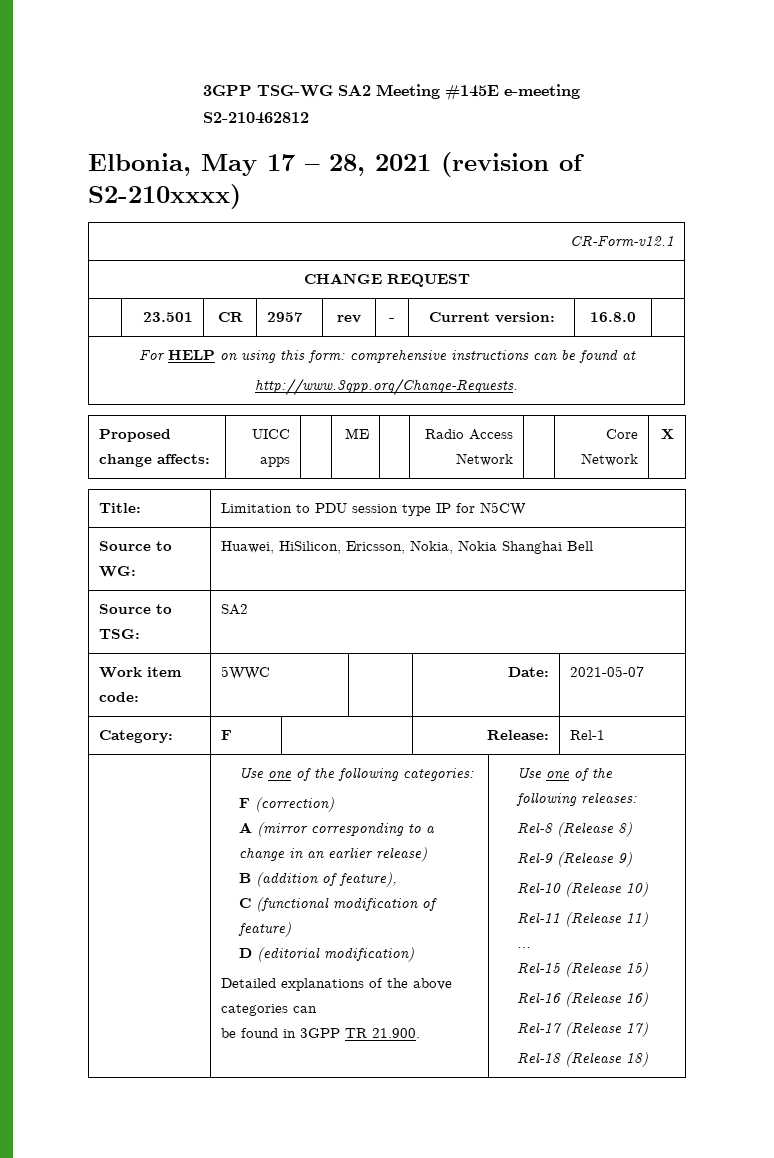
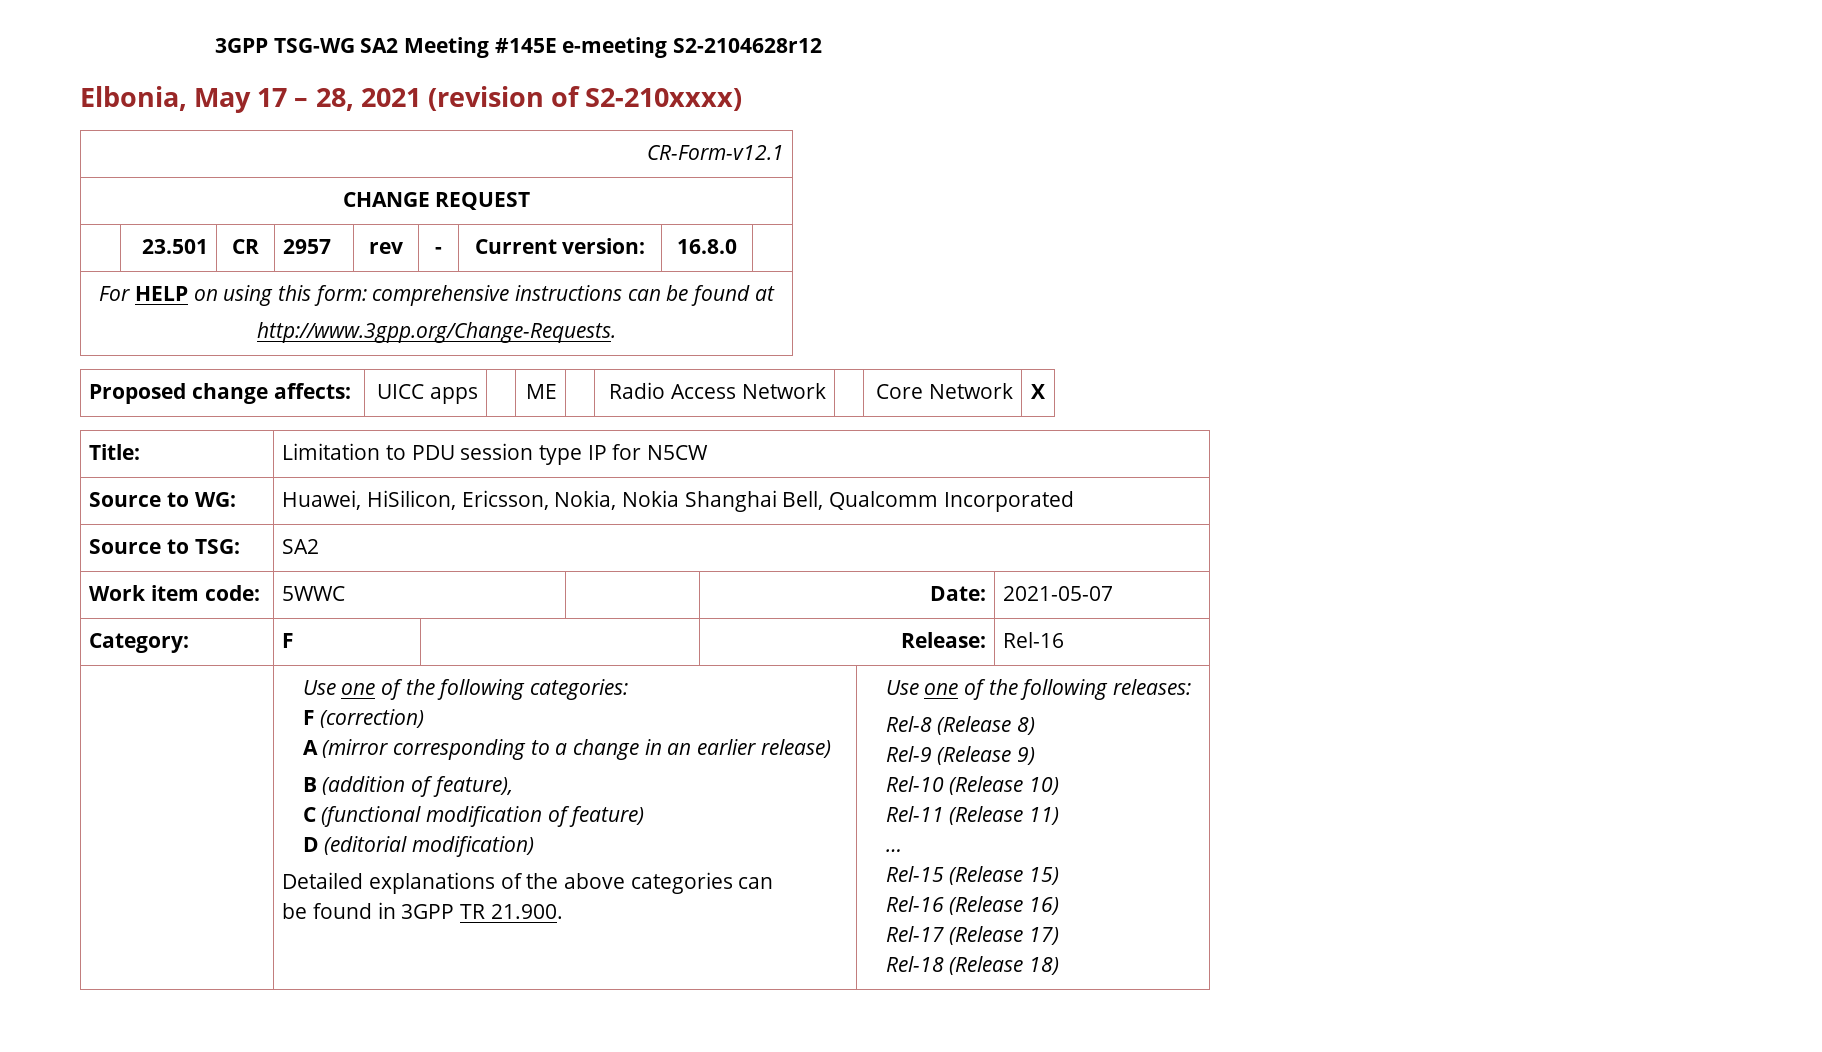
- 3GPP TSG-WG SA2 Meeting #145E e-meeting S2-210462812
+ 3GPP TSG-WG SA2 Meeting #145E e-meeting S2-2104628r12
- Source to WG: | Huawei, HiSilicon, Ericsson, Nokia, Nokia Shanghai Bell
+ Source to WG: | Huawei, HiSilicon, Ericsson, Nokia, Nokia Shanghai Bell, Qualcomm Incorporated
- Category: | F | | Release: | Rel-1
+ Category: | F | | Release: | Rel-16

